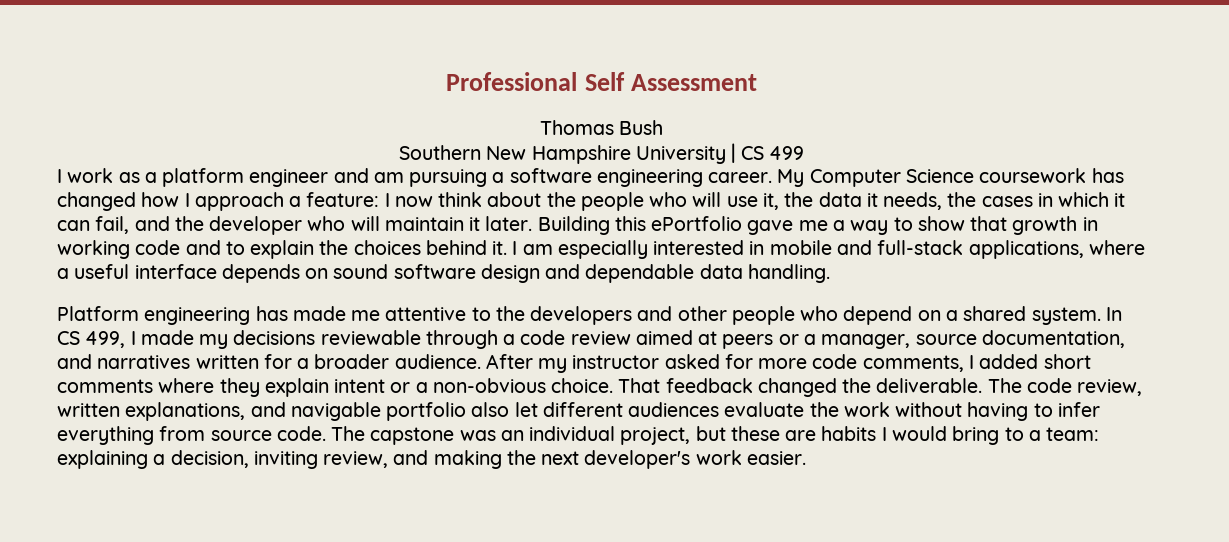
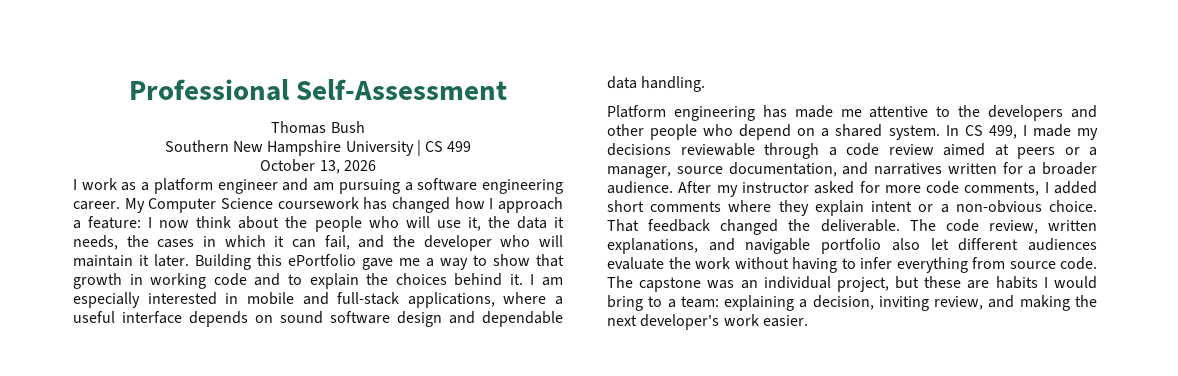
- Professional Self Assessment
+ Professional Self-Assessment
+ October 13, 2026

